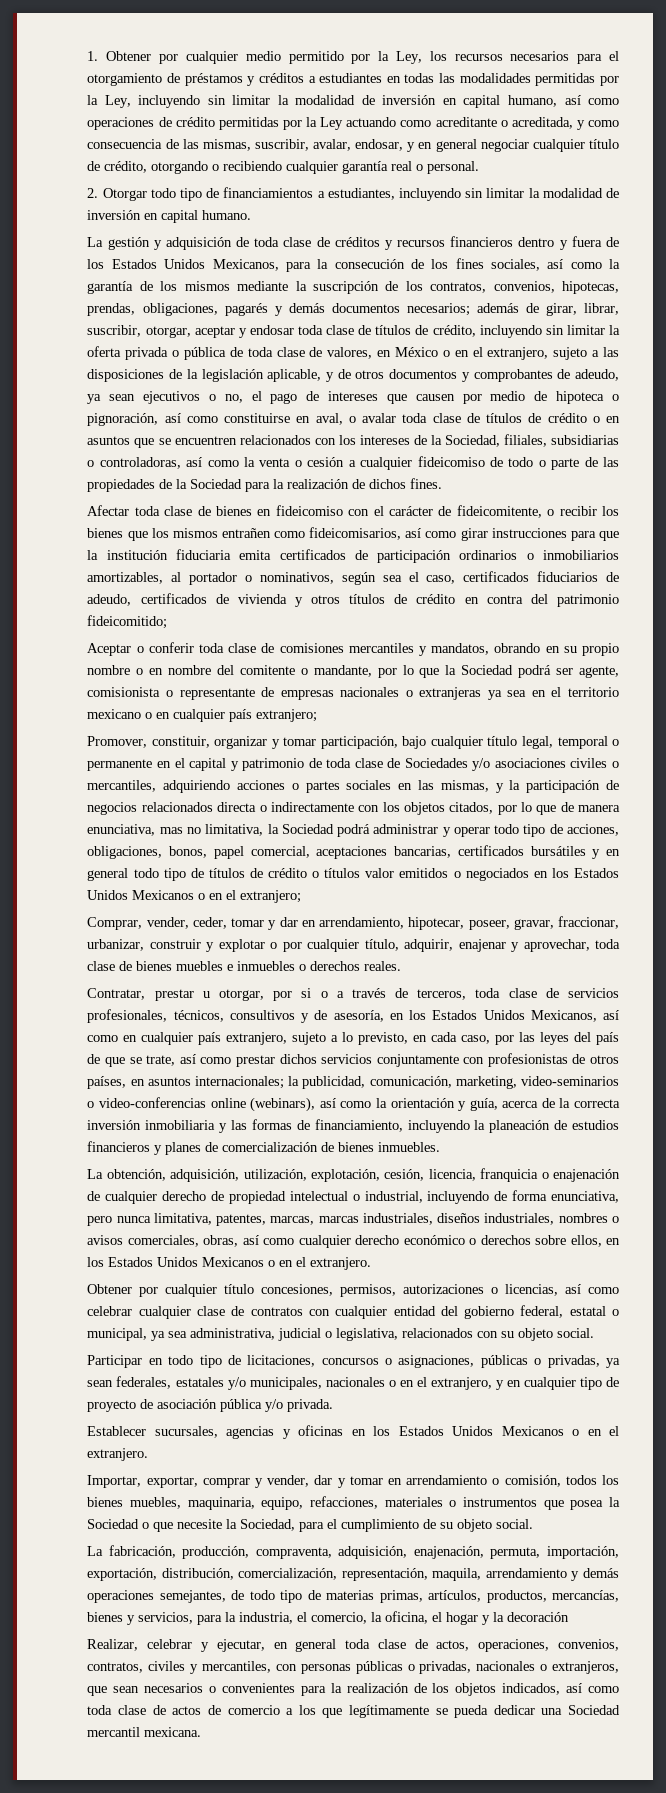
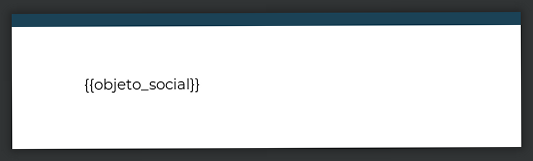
- 1. Obtener por cualquier medio permitido por la Ley, los recursos necesarios para el otorgamiento de préstamos y créditos a estudiantes en todas las modalidades permitidas por la Ley, incluyendo sin limitar la modalidad de inversión en capital humano, así como operaciones de crédito permitidas por la Ley actuando como acreditante o acreditada, y como consecuencia de las mismas, suscribir, avalar, endosar, y en general negociar cualquier título de crédito, otorgando o recibiendo cualquier garantía real o personal.
- 2. Otorgar todo tipo de financiamientos a estudiantes, incluyendo sin limitar la modalidad de inversión en capital humano.
- La gestión y adquisición de toda clase de créditos y recursos financieros dentro y fuera de los Estados Unidos Mexicanos, para la consecución de los fines sociales, así como la garantía de los mismos mediante la suscripción de los contratos, convenios, hipotecas, prendas, obligaciones, pagarés y demás documentos necesarios; además de girar, librar, suscribir, otorgar, aceptar y endosar toda clase de títulos de crédito, incluyendo sin limitar la oferta privada o pública de toda clase de valores, en México o en el extranjero, sujeto a las disposiciones de la legislación aplicable, y de otros documentos y comprobantes de adeudo, ya sean ejecutivos o no, el pago de intereses que causen por medio de hipoteca o pignoración, así como constituirse en aval, o avalar toda clase de títulos de crédito o en asuntos que se encuentren relacionados con los intereses de la Sociedad, filiales, subsidiarias o controladoras, así como la venta o cesión a cualquier fideicomiso de todo o parte de las propiedades de la Sociedad para la realización de dichos fines.
- Afectar toda clase de bienes en fideicomiso con el carácter de fideicomitente, o recibir los bienes que los mismos entrañen como fideicomisarios, así como girar instrucciones para que la institución fiduciaria emita certificados de participación ordinarios o inmobiliarios amortizables, al portador o nominativos, según sea el caso, certificados fiduciarios de adeudo, certificados de vivienda y otros títulos de crédito en contra del patrimonio fideicomitido;
- Aceptar o conferir toda clase de comisiones mercantiles y mandatos, obrando en su propio nombre o en nombre del comitente o mandante, por lo que la Sociedad podrá ser agente, comisionista o representante de empresas nacionales o extranjeras ya sea en el territorio mexicano o en cualquier país extranjero;
- Promover, constituir, organizar y tomar participación, bajo cualquier título legal, temporal o permanente en el capital y patrimonio de toda clase de Sociedades y/o asociaciones civiles o mercantiles, adquiriendo acciones o partes sociales en las mismas, y la participación de negocios relacionados directa o indirectamente con los objetos citados, por lo que de manera enunciativa, mas no limitativa, la Sociedad podrá administrar y operar todo tipo de acciones, obligaciones, bonos, papel comercial, aceptaciones bancarias, certificados bursátiles y en general todo tipo de títulos de crédito o títulos valor emitidos o negociados en los Estados Unidos Mexicanos o en el extranjero;
- Comprar, vender, ceder, tomar y dar en arrendamiento, hipotecar, poseer, gravar, fraccionar, urbanizar, construir y explotar o por cualquier título, adquirir, enajenar y aprovechar, toda clase de bienes muebles e inmuebles o derechos reales.
- Contratar, prestar u otorgar, por si o a través de terceros, toda clase de servicios profesionales, técnicos, consultivos y de asesoría, en los Estados Unidos Mexicanos, así como en cualquier país extranjero, sujeto a lo previsto, en cada caso, por las leyes del país de que se trate, así como prestar dichos servicios conjuntamente con profesionistas de otros países, en asuntos internacionales; la publicidad, comunicación, marketing, video-seminarios o video-conferencias online (webinars), así como la orientación y guía, acerca de la correcta inversión inmobiliaria y las formas de financiamiento, incluyendo la planeación de estudios financieros y planes de comercialización de bienes inmuebles.
- La obtención, adquisición, utilización, explotación, cesión, licencia, franquicia o enajenación de cualquier derecho de propiedad intelectual o industrial, incluyendo de forma enunciativa, pero nunca limitativa, patentes, marcas, marcas industriales, diseños industriales, nombres o avisos comerciales, obras, así como cualquier derecho económico o derechos sobre ellos, en los Estados Unidos Mexicanos o en el extranjero.
- Obtener por cualquier título concesiones, permisos, autorizaciones o licencias, así como celebrar cualquier clase de contratos con cualquier entidad del gobierno federal, estatal o municipal, ya sea administrativa, judicial o legislativa, relacionados con su objeto social.
- Participar en todo tipo de licitaciones, concursos o asignaciones, públicas o privadas, ya sean federales, estatales y/o municipales, nacionales o en el extranjero, y en cualquier tipo de proyecto de asociación pública y/o privada.
- Establecer sucursales, agencias y oficinas en los Estados Unidos Mexicanos o en el extranjero.
- Importar, exportar, comprar y vender, dar y tomar en arrendamiento o comisión, todos los bienes muebles, maquinaria, equipo, refacciones, materiales o instrumentos que posea la Sociedad o que necesite la Sociedad, para el cumplimiento de su objeto social.
- La fabricación, producción, compraventa, adquisición, enajenación, permuta, importación, exportación, distribución, comercialización, representación, maquila, arrendamiento y demás operaciones semejantes, de todo tipo de materias primas, artículos, productos, mercancías, bienes y servicios, para la industria, el comercio, la oficina, el hogar y la decoración
- Realizar, celebrar y ejecutar, en general toda clase de actos, operaciones, convenios, contratos, civiles y mercantiles, con personas públicas o privadas, nacionales o extranjeros, que sean necesarios o convenientes para la realización de los objetos indicados, así como toda clase de actos de comercio a los que legítimamente se pueda dedicar una Sociedad mercantil mexicana.
+ {{objeto_social}}

